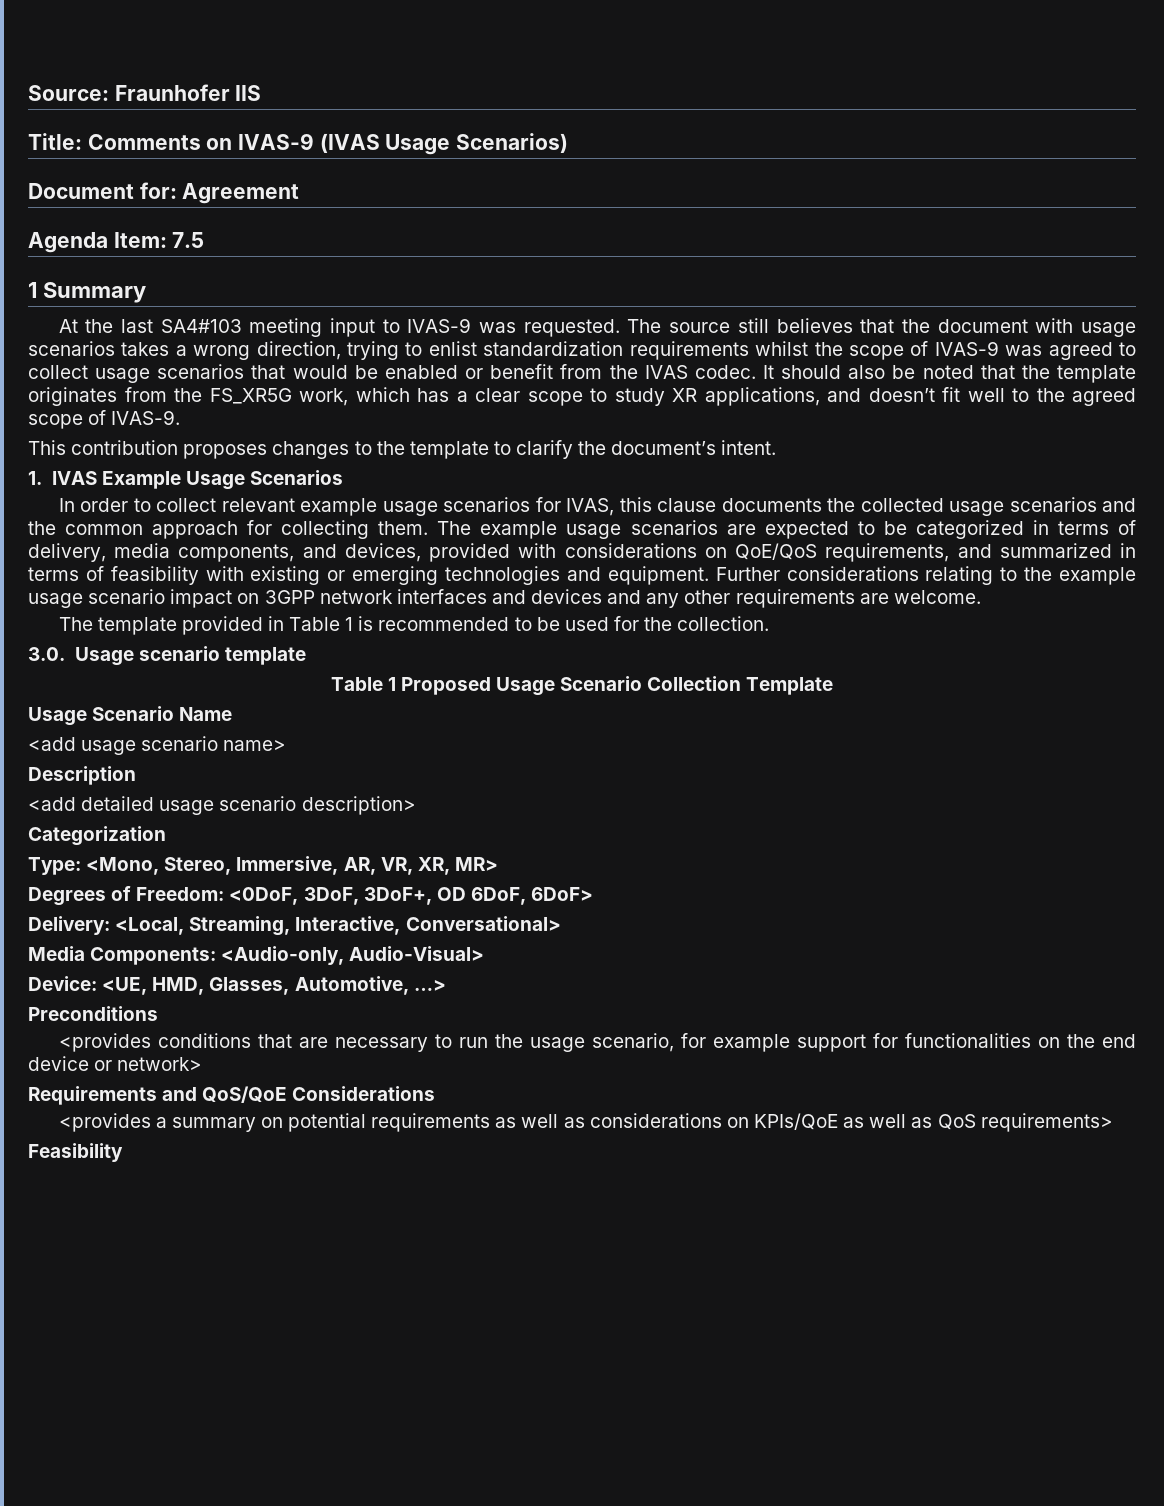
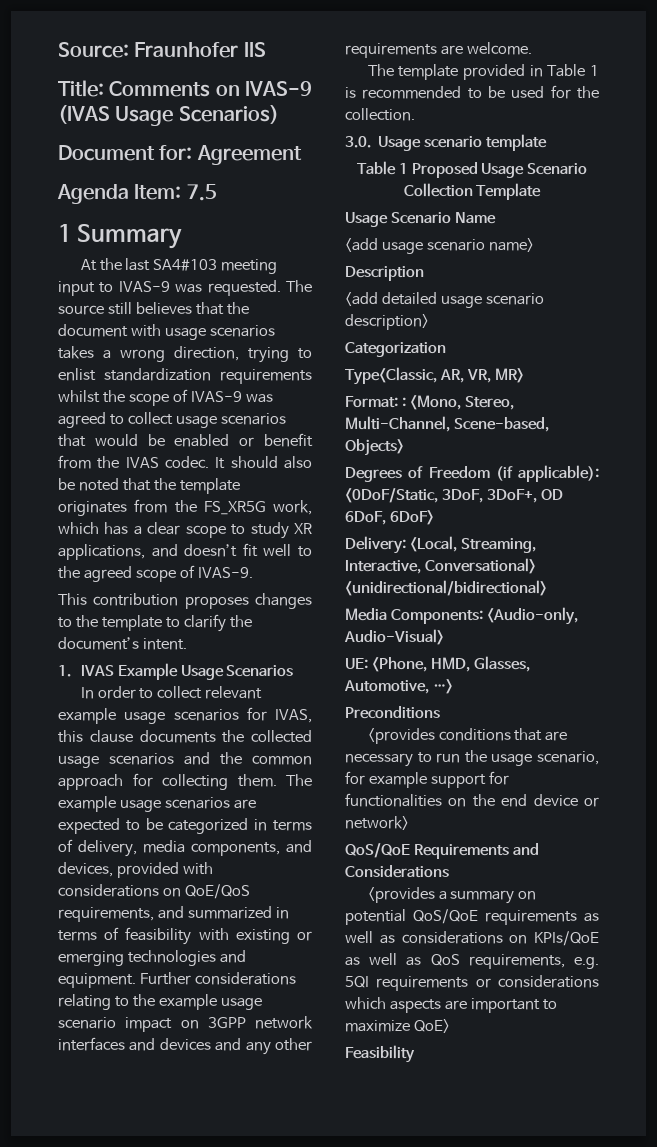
- Type: <Mono, Stereo, Immersive, AR, VR, XR, MR>
- Degrees of Freedom: <0DoF, 3DoF, 3DoF+, OD 6DoF, 6DoF>
+ Type<Classic, AR, VR, MR>
+ Format: : <Mono, Stereo, Multi-Channel, Scene-based, Objects>
+ Degrees of Freedom (if applicable): <0DoF/Static, 3DoF, 3DoF+, OD 6DoF, 6DoF>
- Delivery: <Local, Streaming, Interactive, Conversational>
+ Delivery: <Local, Streaming, Interactive, Conversational> <unidirectional/bidirectional>
- Device: <UE, HMD, Glasses, Automotive, …>
+ UE: <Phone, HMD, Glasses, Automotive, …>
- Requirements and QoS/QoE Considerations
+ QoS/QoE Requirements and Considerations
- <provides a summary on potential requirements as well as considerations on KPIs/QoE as well as QoS requirements>
+ <provides a summary on potential QoS/QoE requirements as well as considerations on KPIs/QoE as well as QoS requirements, e.g. 5QI requirements or considerations which aspects are important to maximize QoE>

